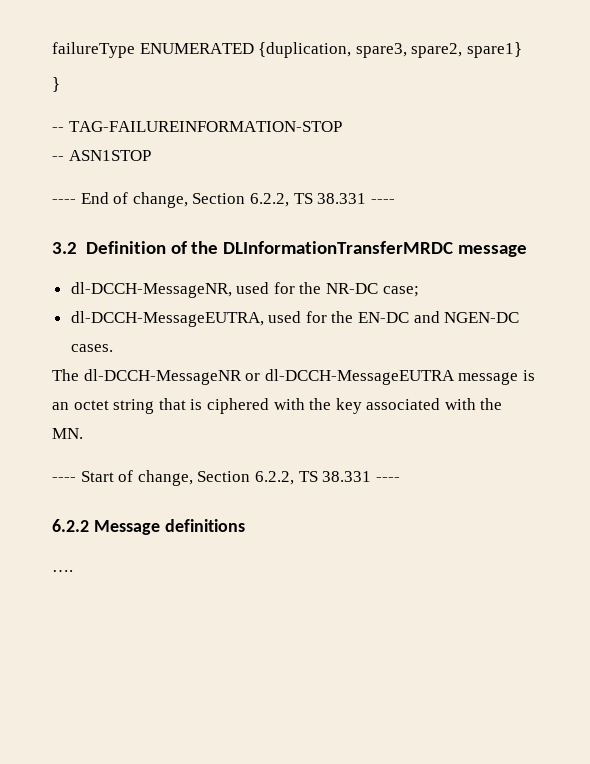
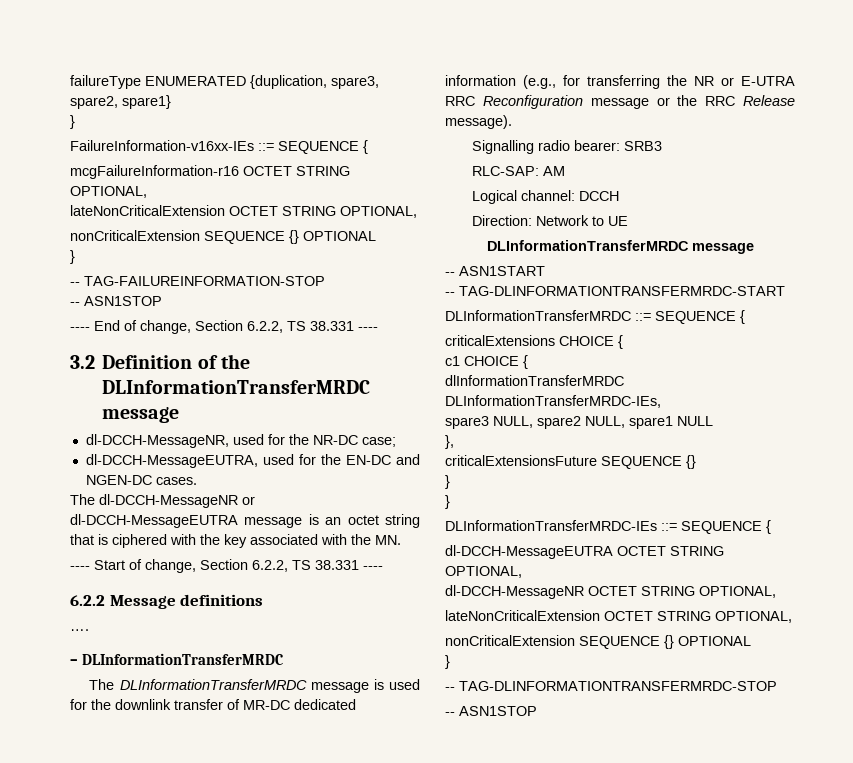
+ FailureInformation-v16xx-IEs ::= SEQUENCE {
+ mcgFailureInformation-r16 OCTET STRING OPTIONAL,
+ lateNonCriticalExtension OCTET STRING OPTIONAL,
+ nonCriticalExtension SEQUENCE {} OPTIONAL
+ }
+ – DLInformationTransferMRDC
+ The DLInformationTransferMRDC message is used for the downlink transfer of MR-DC dedicated information (e.g., for transferring the NR or E-UTRA RRC Reconfiguration message or the RRC Release message).
+ Signalling radio bearer: SRB3
+ RLC-SAP: AM
+ Logical channel: DCCH
+ Direction: Network to UE
+ DLInformationTransferMRDC message
+ -- ASN1START
+ -- TAG-DLINFORMATIONTRANSFERMRDC-START
+ DLInformationTransferMRDC ::= SEQUENCE {
+ criticalExtensions CHOICE {
+ c1 CHOICE {
+ dlInformationTransferMRDC DLInformationTransferMRDC-IEs,
+ spare3 NULL, spare2 NULL, spare1 NULL
+ },
+ criticalExtensionsFuture SEQUENCE {}
+ }
+ }
+ DLInformationTransferMRDC-IEs ::= SEQUENCE {
+ dl-DCCH-MessageEUTRA OCTET STRING OPTIONAL,
+ dl-DCCH-MessageNR OCTET STRING OPTIONAL,
+ lateNonCriticalExtension OCTET STRING OPTIONAL,
+ nonCriticalExtension SEQUENCE {} OPTIONAL
+ }
+ -- TAG-DLINFORMATIONTRANSFERMRDC-STOP
+ -- ASN1STOP

